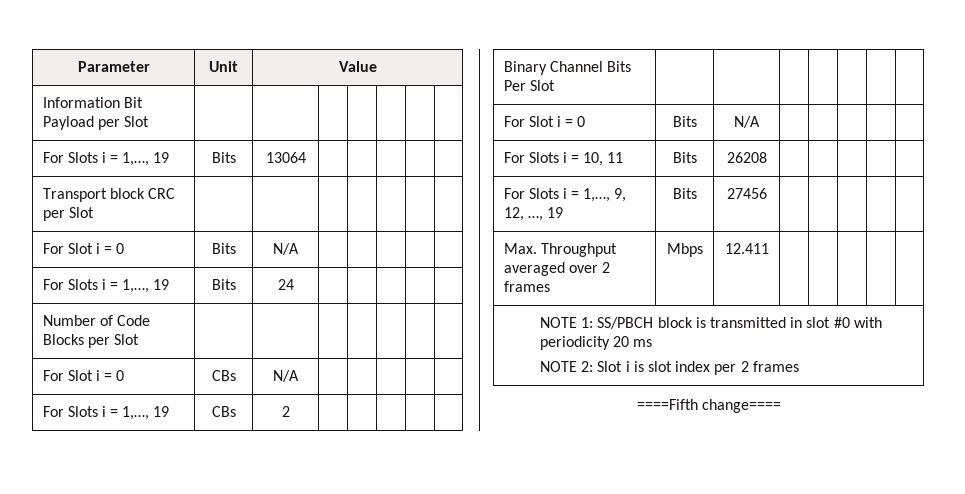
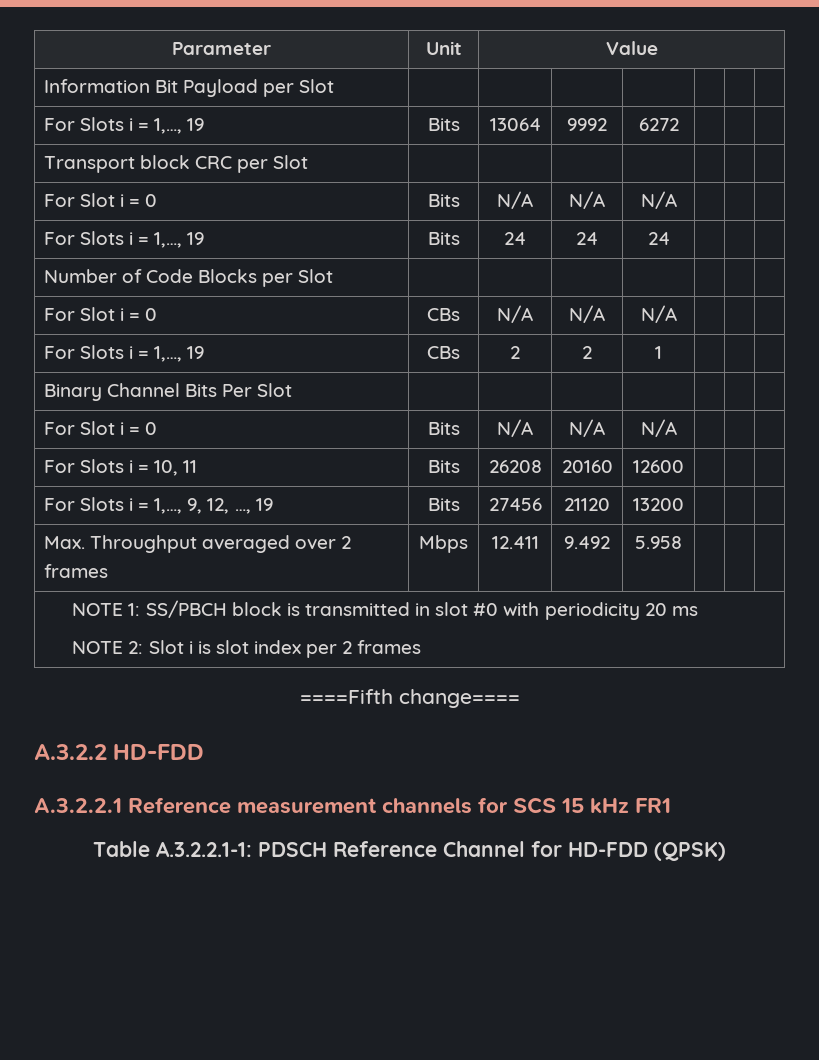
- For Slots i = 1,…, 19 | Bits | 13064 | | | | |
+ For Slots i = 1,…, 19 | Bits | 13064 | 9992 | 6272 | | |
  Transport block CRC per Slot | | | | | | |
- For Slot i = 0 | Bits | N/A | | | | |
+ For Slot i = 0 | Bits | N/A | N/A | N/A | | |
- For Slots i = 1,…, 19 | Bits | 24 | | | | |
+ For Slots i = 1,…, 19 | Bits | 24 | 24 | 24 | | |
- For Slot i = 0 | CBs | N/A | | | | |
+ For Slot i = 0 | CBs | N/A | N/A | N/A | | |
- For Slots i = 1,…, 19 | CBs | 2 | | | | |
+ For Slots i = 1,…, 19 | CBs | 2 | 2 | 1 | | |
  Binary Channel Bits Per Slot | | | | | | |
- For Slot i = 0 | Bits | N/A | | | | |
+ For Slot i = 0 | Bits | N/A | N/A | N/A | | |
- For Slots i = 10, 11 | Bits | 26208 | | | | |
+ For Slots i = 10, 11 | Bits | 26208 | 20160 | 12600 | | |
- For Slots i = 1,…, 9, 12, …, 19 | Bits | 27456 | | | | |
+ For Slots i = 1,…, 9, 12, …, 19 | Bits | 27456 | 21120 | 13200 | | |
- Max. Throughput averaged over 2 frames | Mbps | 12.411 | | | | |
+ Max. Throughput averaged over 2 frames | Mbps | 12.411 | 9.492 | 5.958 | | |
+ A.3.2.2 HD-FDD
+ A.3.2.2.1 Reference measurement channels for SCS 15 kHz FR1
+ Table A.3.2.2.1-1: PDSCH Reference Channel for HD-FDD (QPSK)

